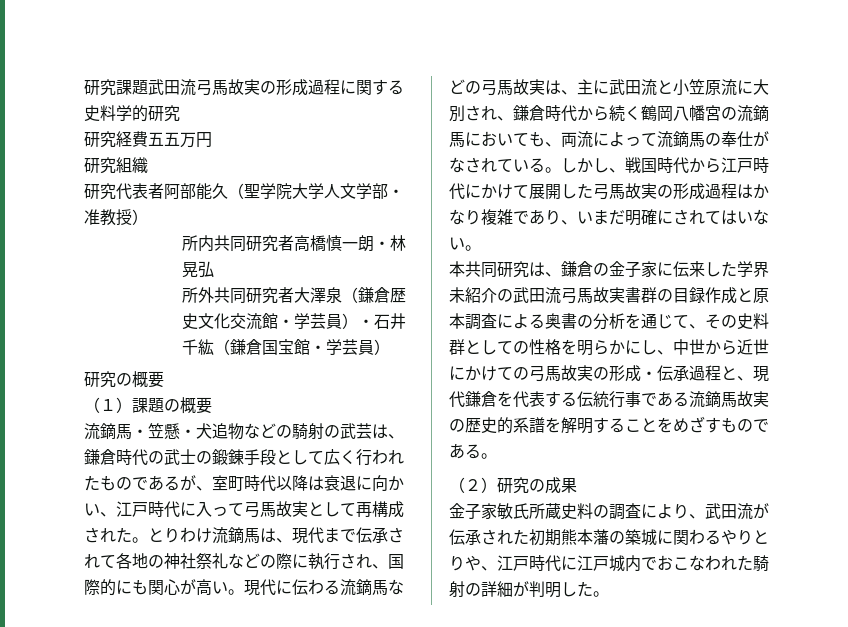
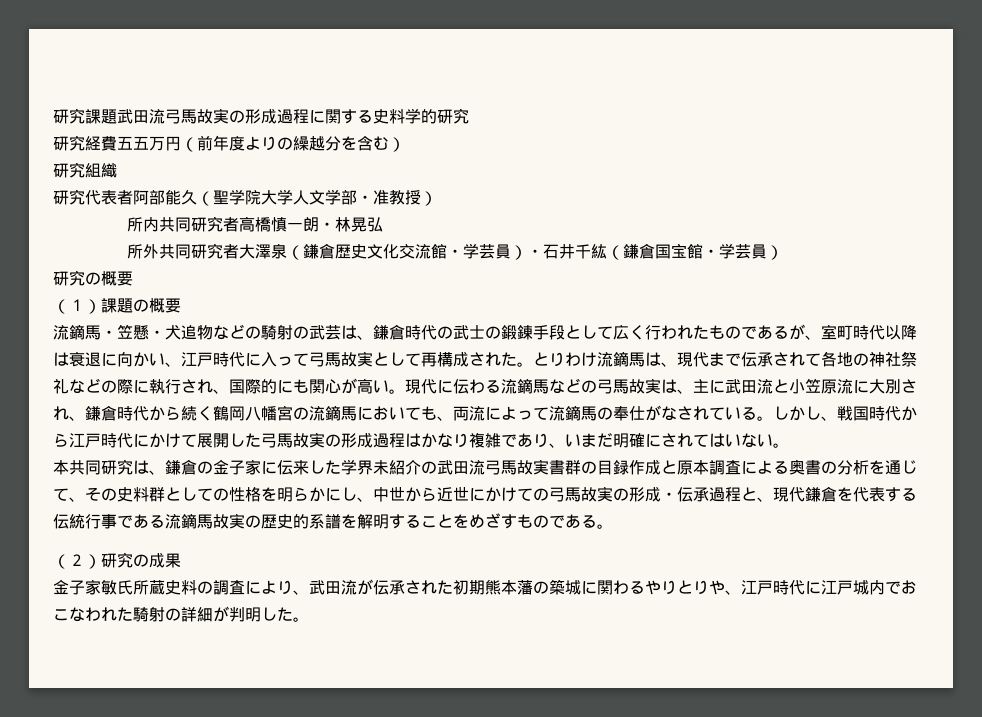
- 研究経費五五万円
+ 研究経費五五万円（前年度よりの繰越分を含む）

